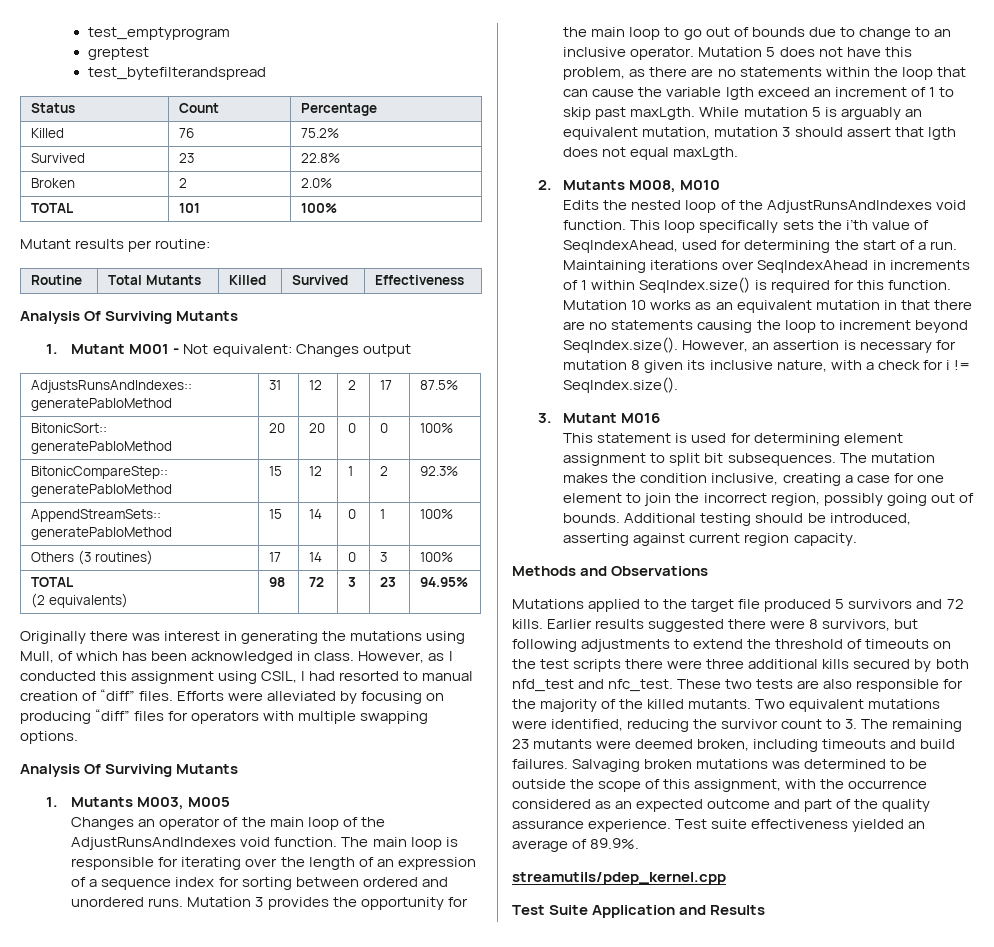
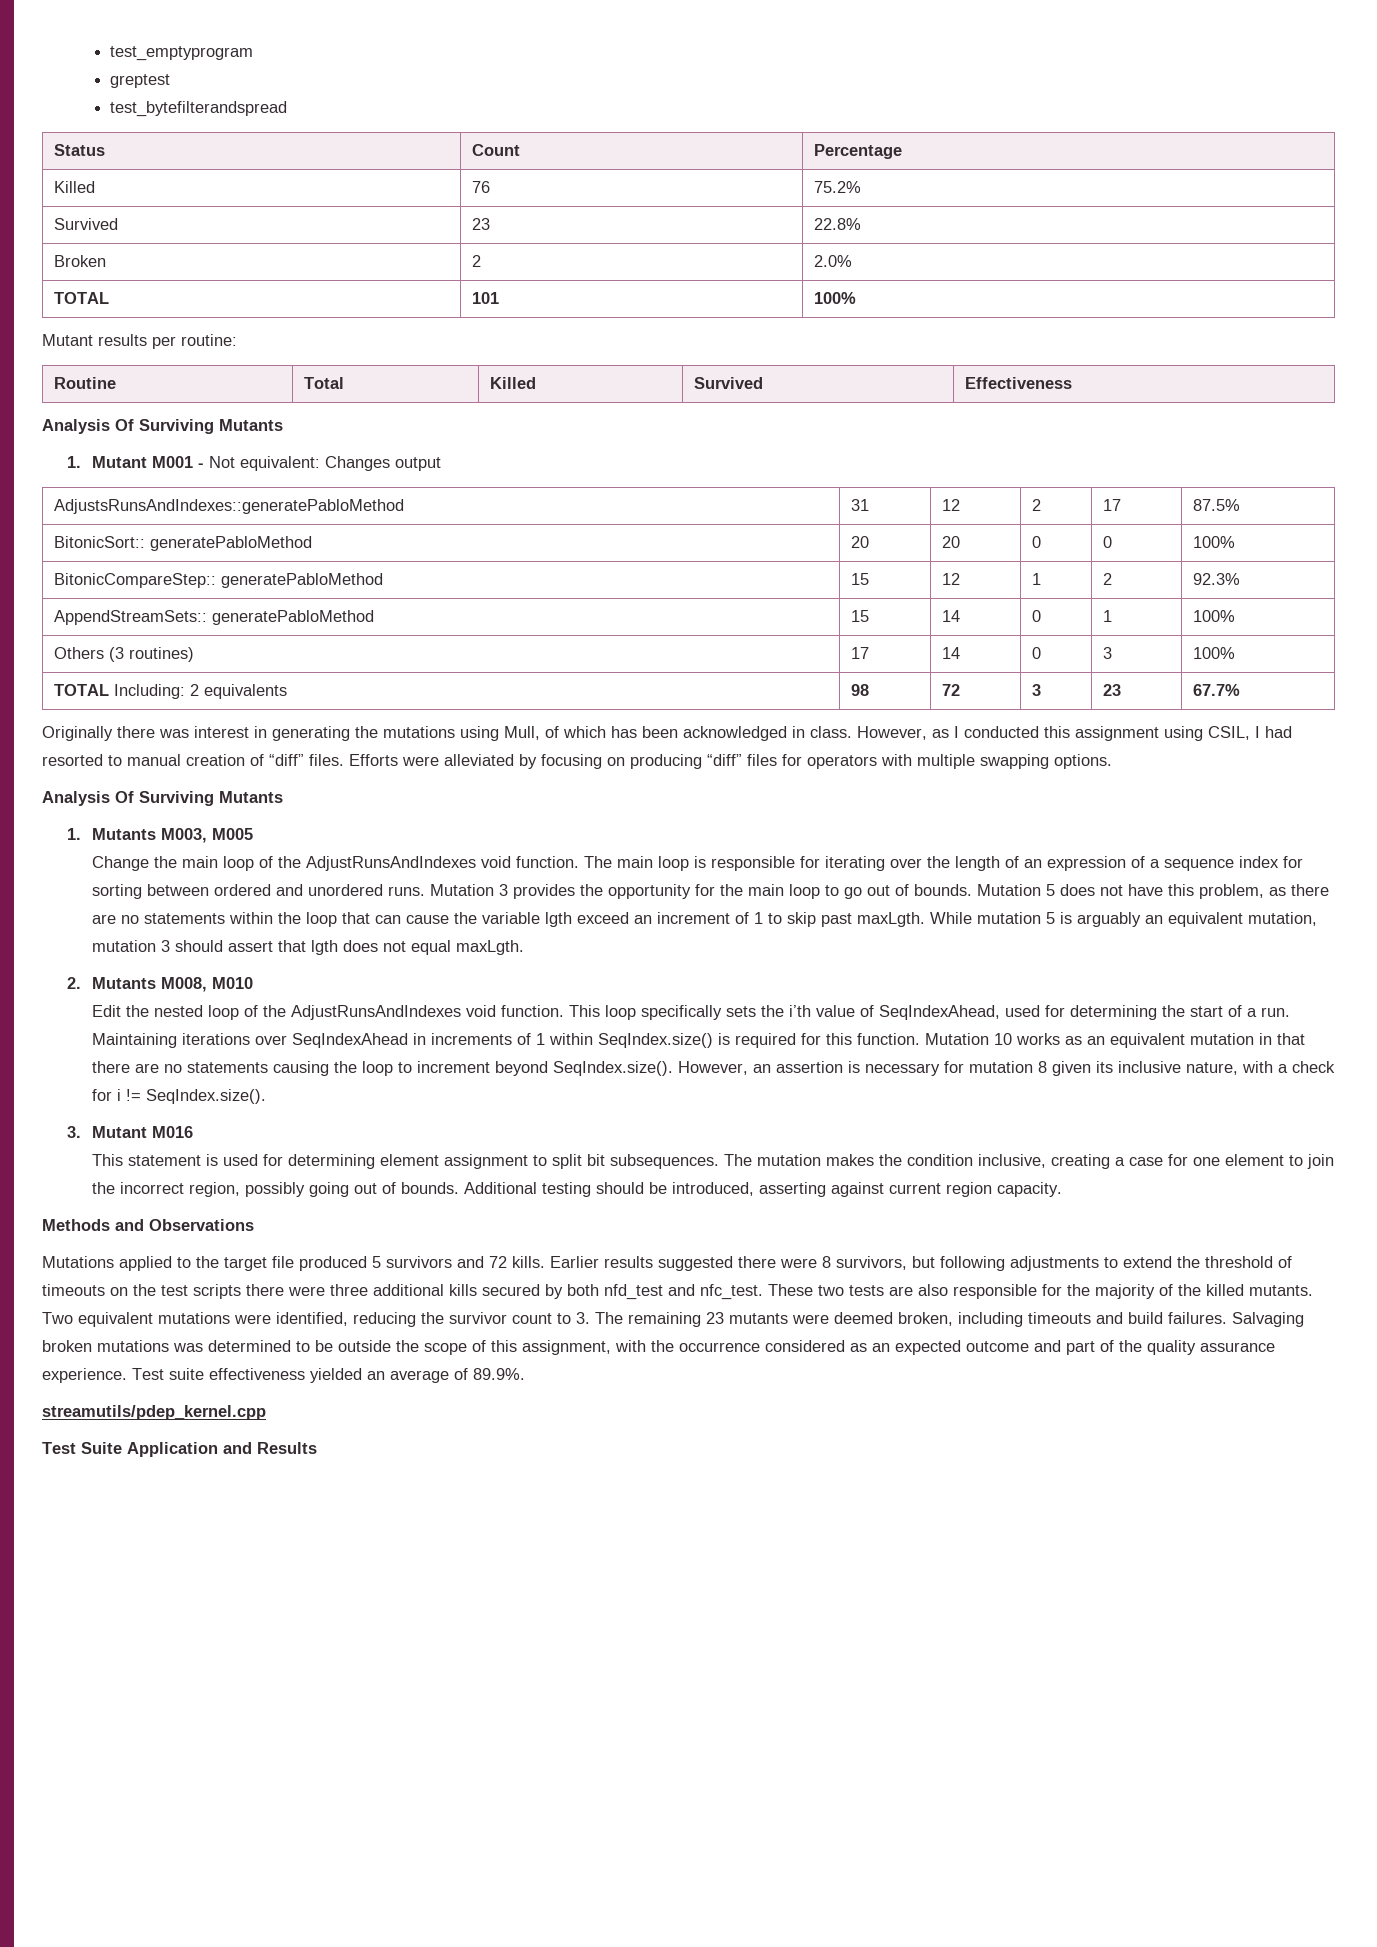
- Routine | Total Mutants | Killed | Survived | Effectiveness
+ Routine | Total | Killed | Survived | Effectiveness
  Others (3 routines) | 17 | 14 | 0 | 3 | 100%
- TOTAL
- (2 equivalents) | 98 | 72 | 3 | 23 | 94.95%
+ TOTAL Including: 2 equivalents | 98 | 72 | 3 | 23 | 67.7%
- Changes an operator of the main loop of the AdjustRunsAndIndexes void function.
+ Change the main loop of the AdjustRunsAndIndexes void function.
- Mutation 3 provides the opportunity for the main loop to go out of bounds due to change to an inclusive operator.
+ Mutation 3 provides the opportunity for the main loop to go out of bounds.
- Edits the nested loop of the AdjustRunsAndIndexes void function.
+ Edit the nested loop of the AdjustRunsAndIndexes void function.

